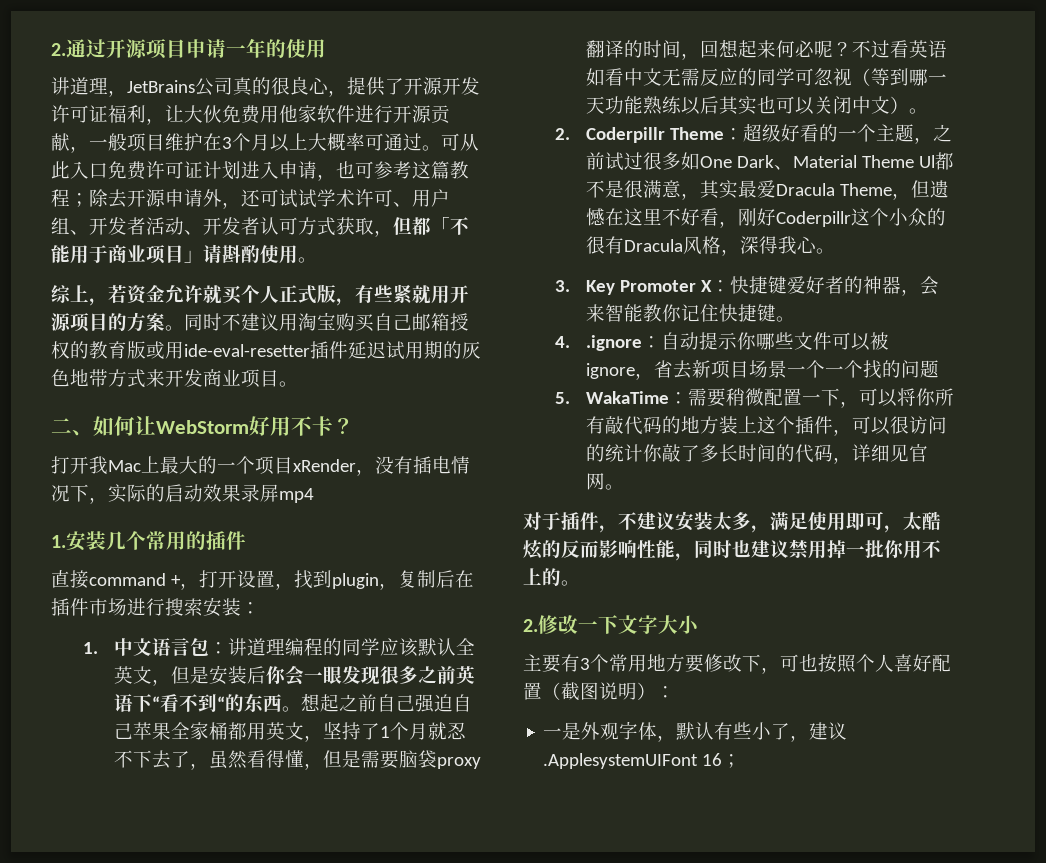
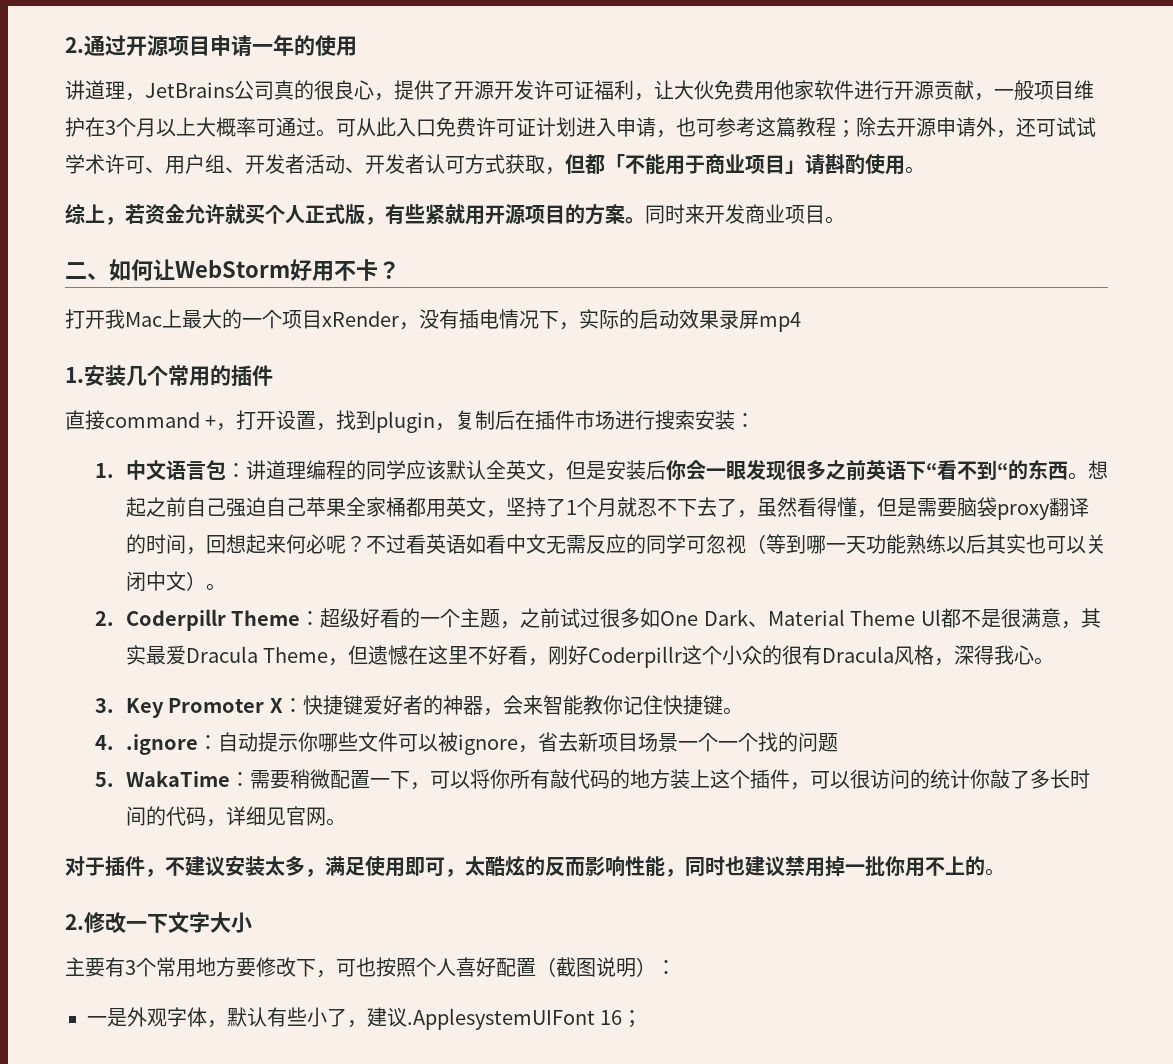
- 同时不建议用淘宝购买自己邮箱授权的教育版或用ide-eval-resetter插件延迟试用期的灰色地带方式来开发商业项目。
+ 同时来开发商业项目。

